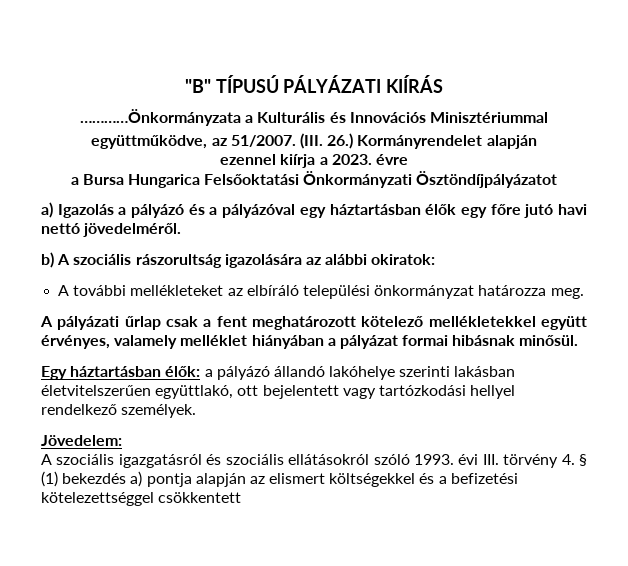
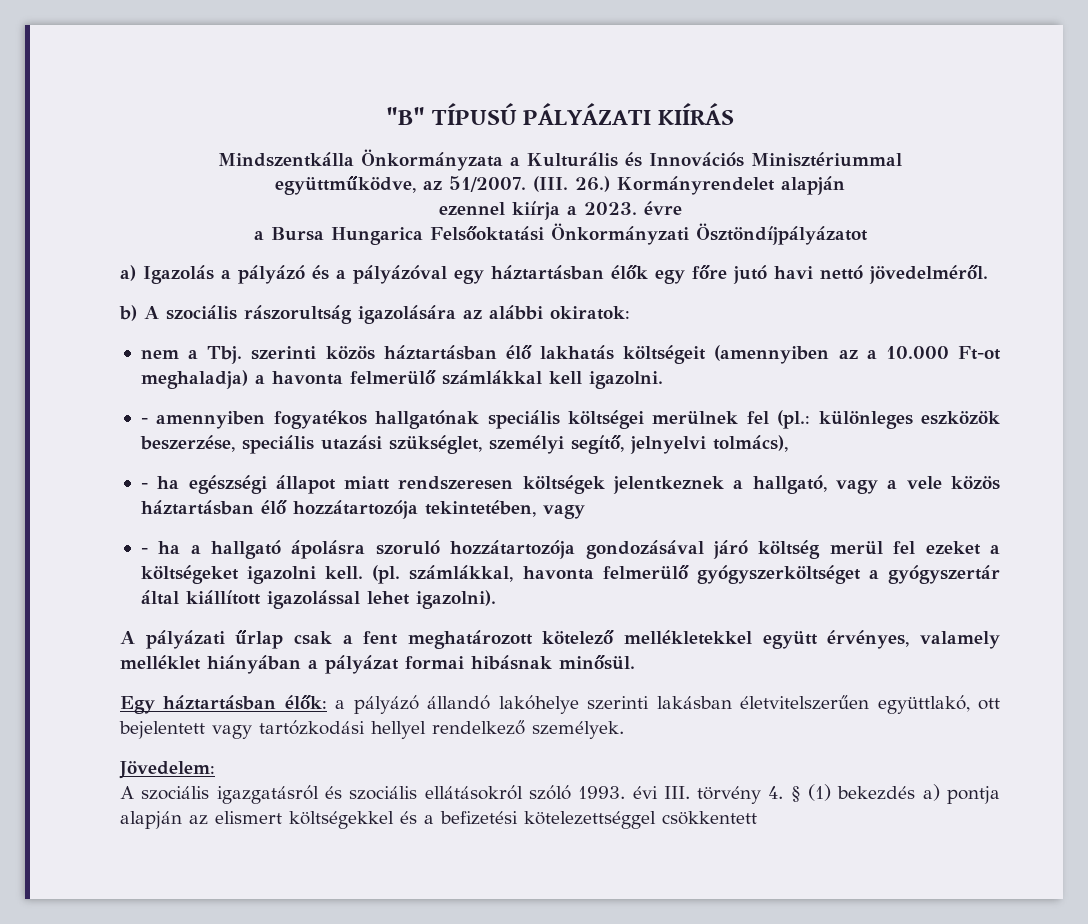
- …………Önkormányzata a Kulturális és Innovációs Minisztériummal
+ Mindszentkálla Önkormányzata a Kulturális és Innovációs Minisztériummal
- A további mellékleteket az elbíráló települési önkormányzat határozza meg.
+ nem a Tbj. szerinti közös háztartásban élő lakhatás költségeit (amennyiben az a 10.000 Ft-ot meghaladja) a havonta felmerülő számlákkal kell igazolni.
+ - amennyiben fogyatékos hallgatónak speciális költségei merülnek fel (pl.: különleges eszközök beszerzése, speciális utazási szükséglet, személyi segítő, jelnyelvi tolmács),
+ - ha egészségi állapot miatt rendszeresen költségek jelentkeznek a hallgató, vagy a vele közös háztartásban élő hozzátartozója tekintetében, vagy
+ - ha a hallgató ápolásra szoruló hozzátartozója gondozásával járó költség merül fel ezeket a költségeket igazolni kell. (pl. számlákkal, havonta felmerülő gyógyszerköltséget a gyógyszertár által kiállított igazolással lehet igazolni).

